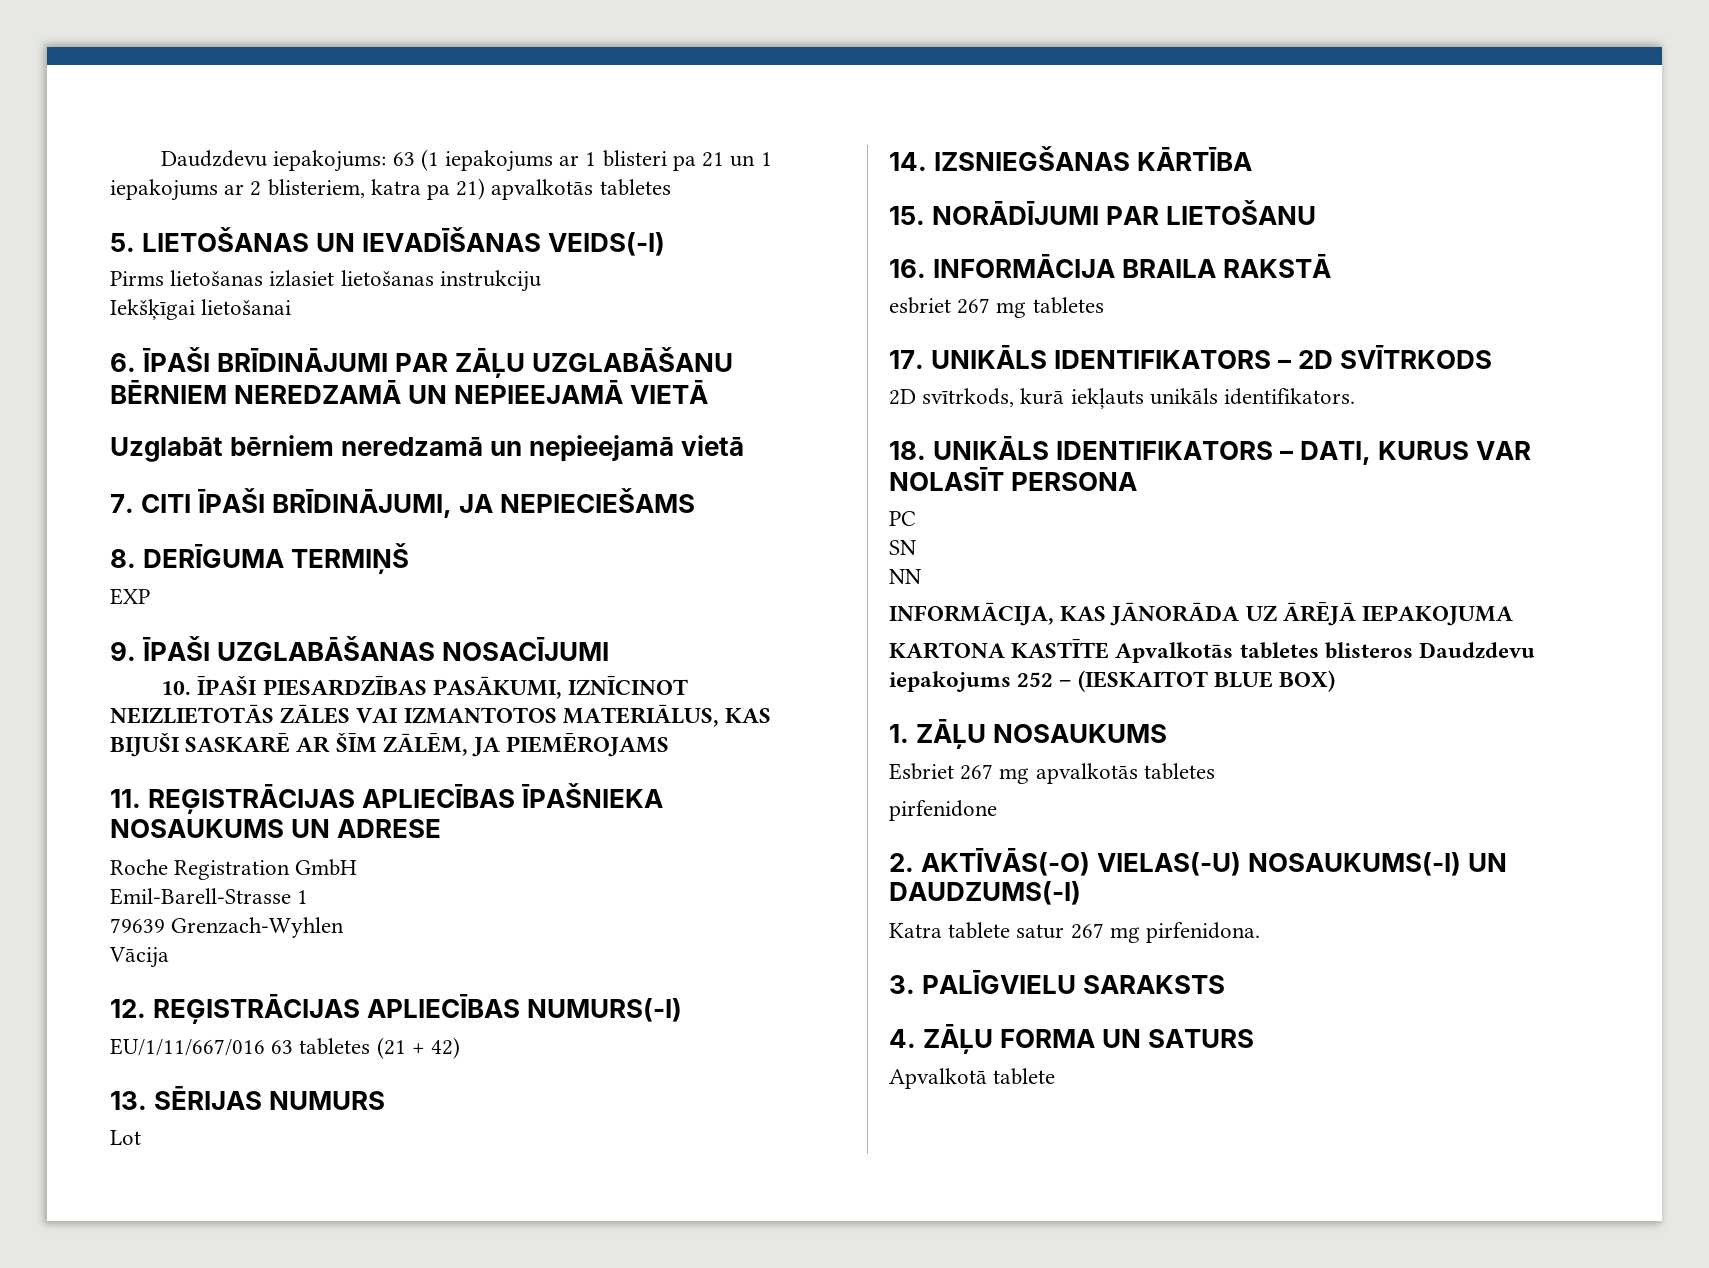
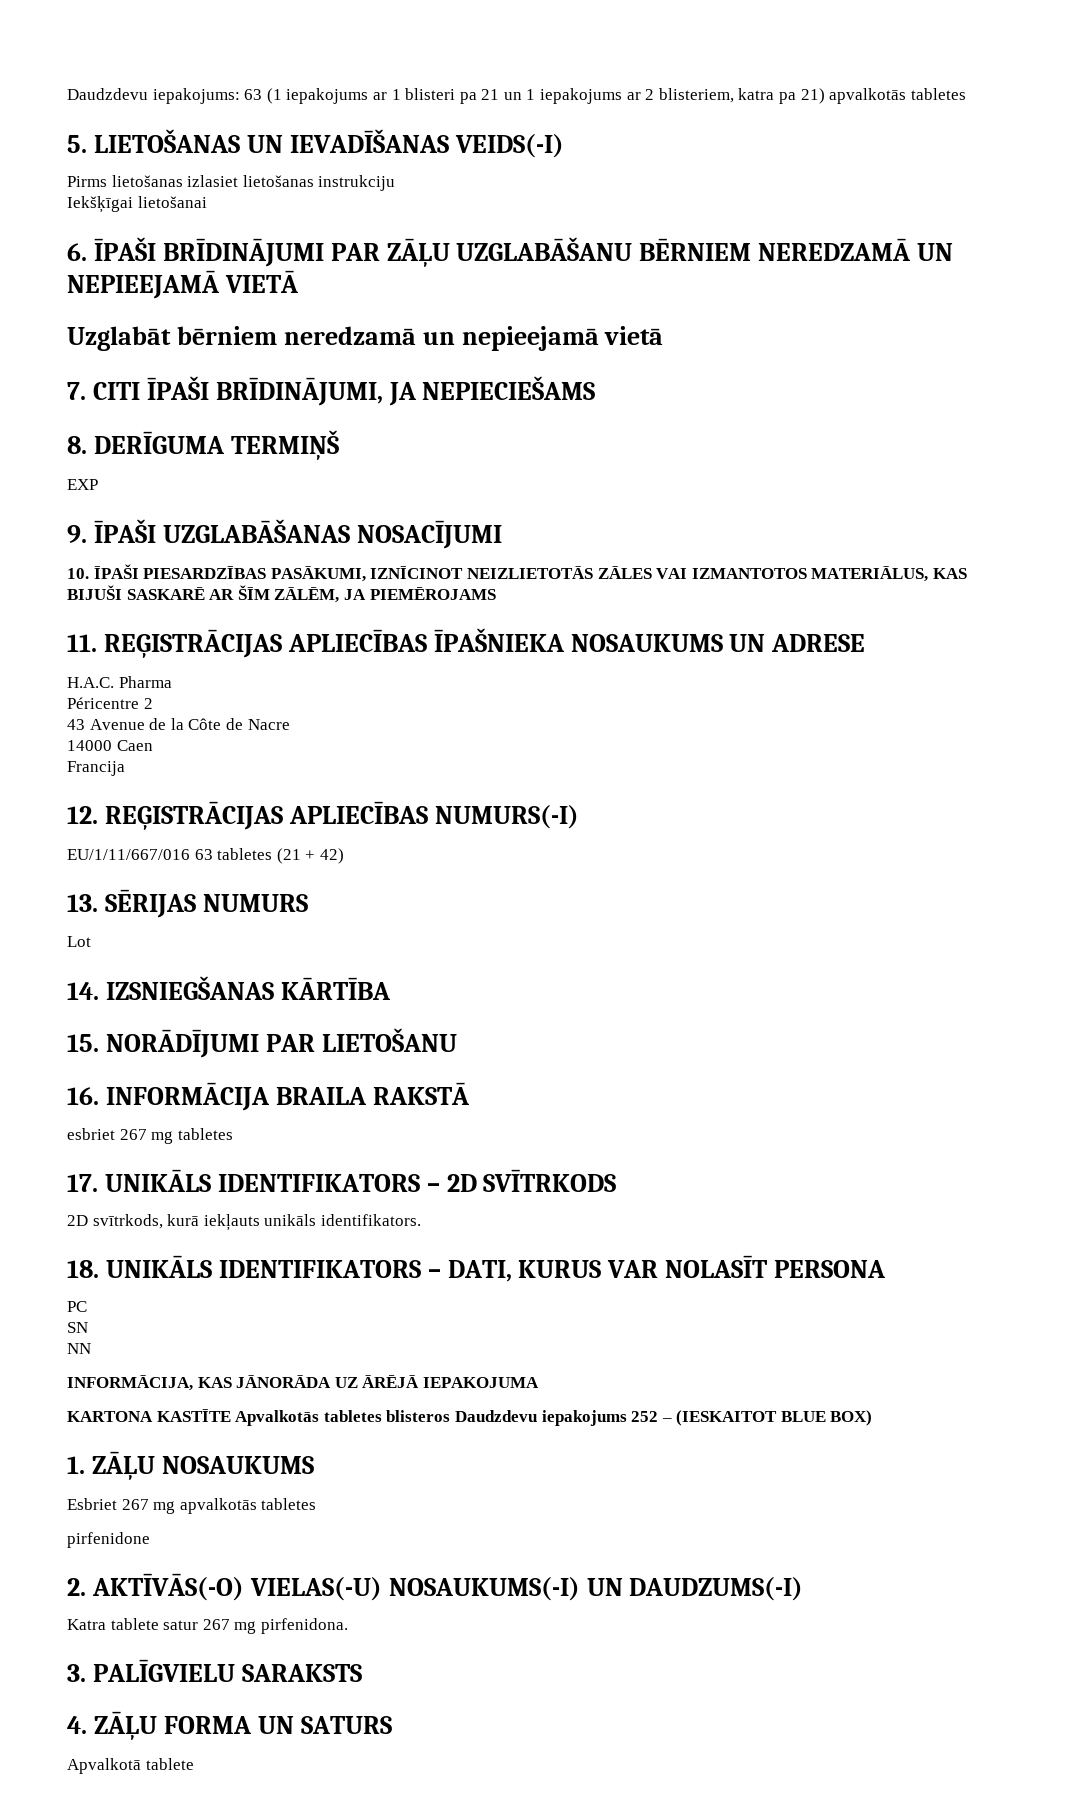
- Roche Registration GmbH
- Emil-Barell-Strasse 1
- 79639 Grenzach-Wyhlen
- Vācija
+ H.A.C. Pharma
+ Péricentre 2
+ 43 Avenue de la Côte de Nacre
+ 14000 Caen
+ Francija

